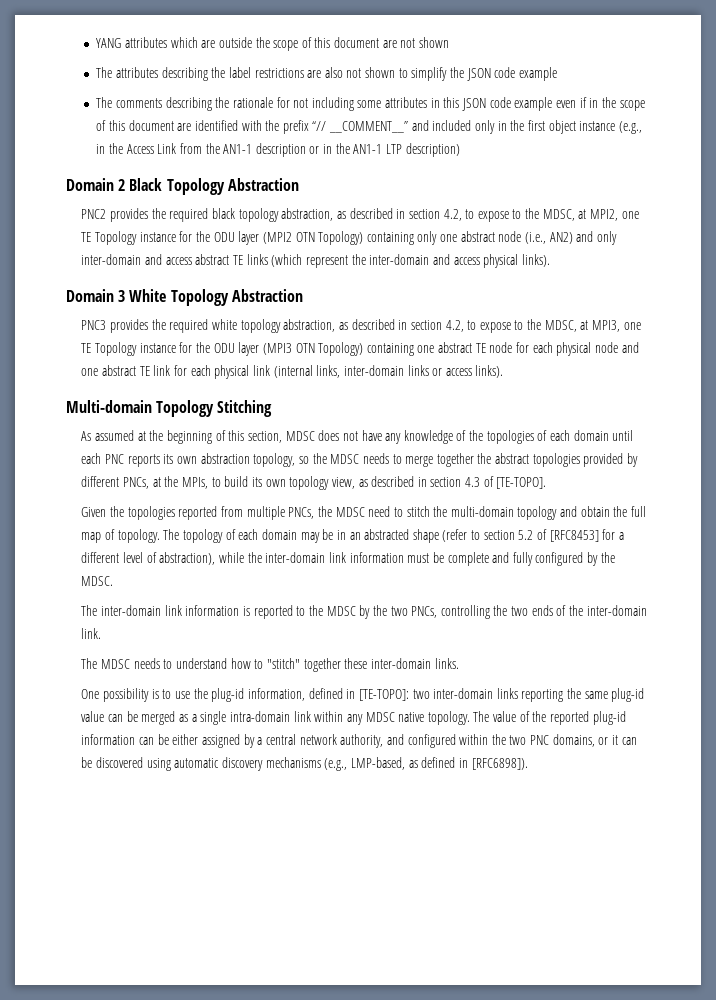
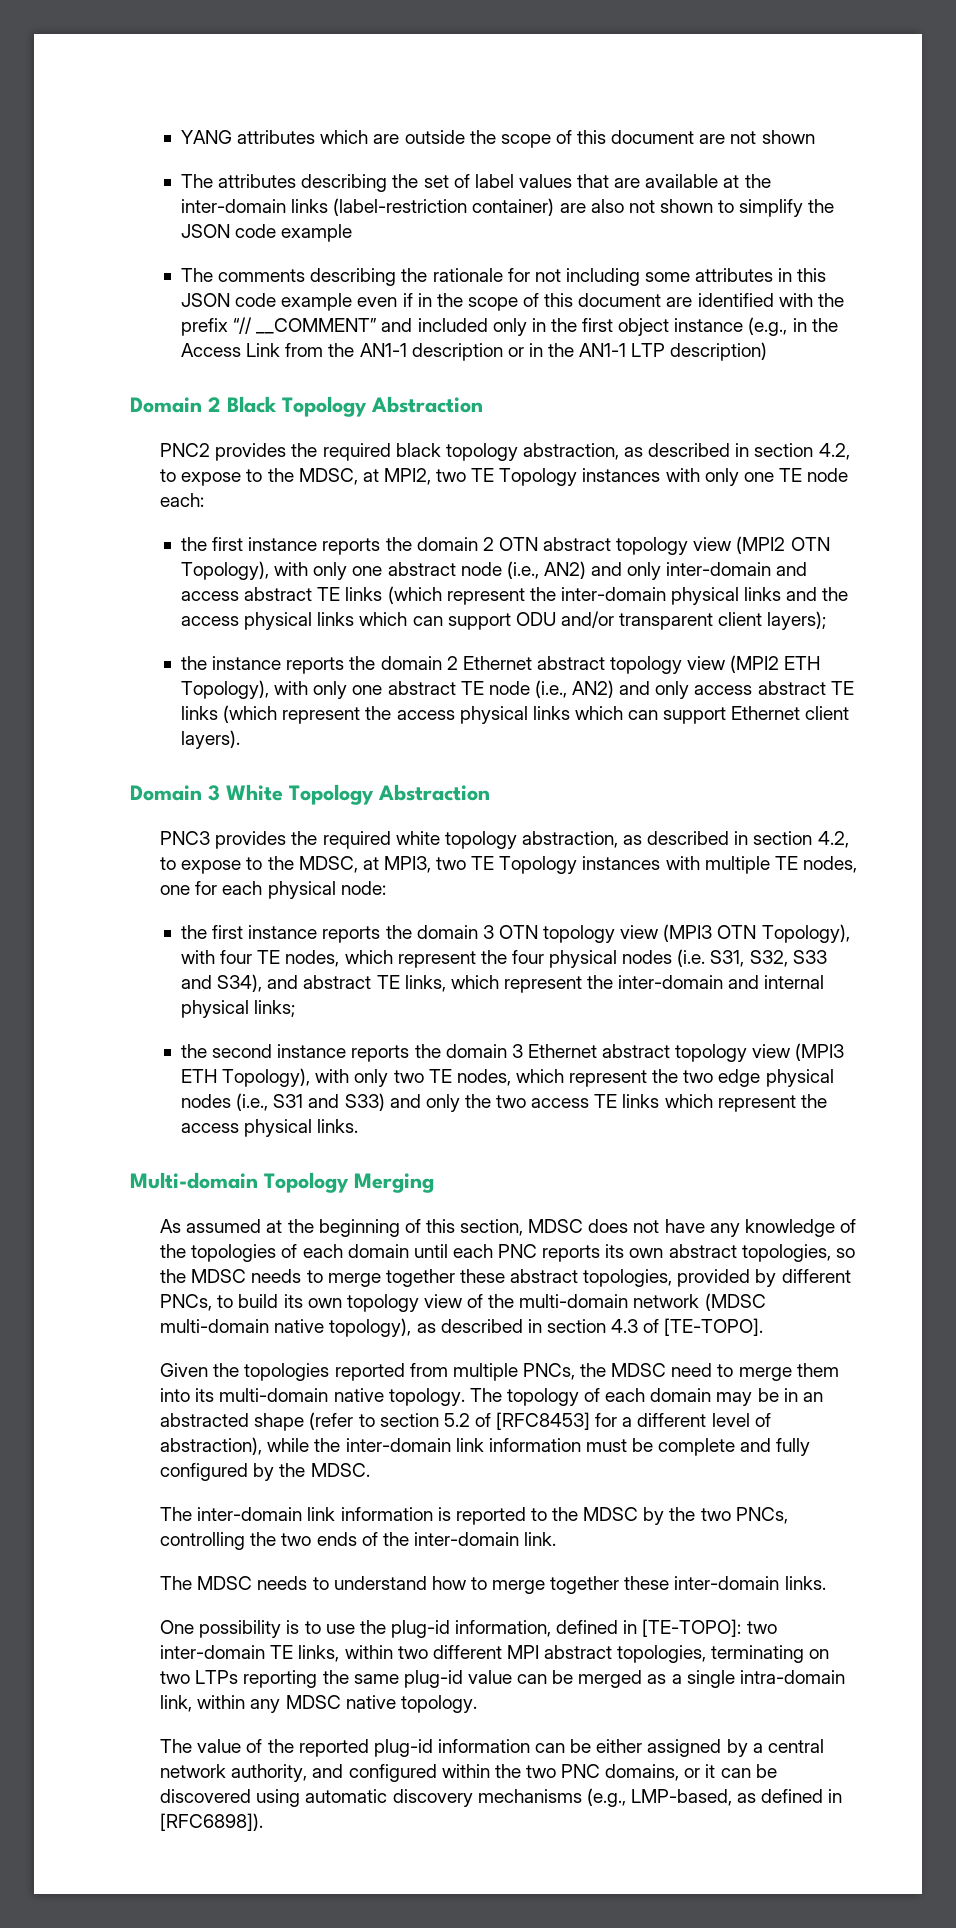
- The attributes describing the label restrictions are also not shown to simplify the JSON code example
+ The attributes describing the set of label values that are available at the inter-domain links (label-restriction container) are also not shown to simplify the JSON code example
- The comments describing the rationale for not including some attributes in this JSON code example even if in the scope of this document are identified with the prefix “// __COMMENT__” and included only in the first object instance (e.g., in the Access Link from the AN1-1 description or in the AN1-1 LTP description)
+ The comments describing the rationale for not including some attributes in this JSON code example even if in the scope of this document are identified with the prefix “// __COMMENT” and included only in the first object instance (e.g., in the Access Link from the AN1-1 description or in the AN1-1 LTP description)
- PNC2 provides the required black topology abstraction, as described in section 4.2, to expose to the MDSC, at MPI2, one TE Topology instance for the ODU layer (MPI2 OTN Topology) containing only one abstract node (i.e., AN2) and only inter-domain and access abstract TE links (which represent the inter-domain and access physical links).
+ PNC2 provides the required black topology abstraction, as described in section 4.2, to expose to the MDSC, at MPI2, two TE Topology instances with only one TE node each:
+ the first instance reports the domain 2 OTN abstract topology view (MPI2 OTN Topology), with only one abstract node (i.e., AN2) and only inter-domain and access abstract TE links (which represent the inter-domain physical links and the access physical links which can support ODU and/or transparent client layers);
+ the instance reports the domain 2 Ethernet abstract topology view (MPI2 ETH Topology), with only one abstract TE node (i.e., AN2) and only access abstract TE links (which represent the access physical links which can support Ethernet client layers).
- PNC3 provides the required white topology abstraction, as described in section 4.2, to expose to the MDSC, at MPI3, one TE Topology instance for the ODU layer (MPI3 OTN Topology) containing one abstract TE node for each physical node and one abstract TE link for each physical link (internal links, inter-domain links or access links).
+ PNC3 provides the required white topology abstraction, as described in section 4.2, to expose to the MDSC, at MPI3, two TE Topology instances with multiple TE nodes, one for each physical node:
+ the first instance reports the domain 3 OTN topology view (MPI3 OTN Topology), with four TE nodes, which represent the four physical nodes (i.e. S31, S32, S33 and S34), and abstract TE links, which represent the inter-domain and internal physical links;
+ the second instance reports the domain 3 Ethernet abstract topology view (MPI3 ETH Topology), with only two TE nodes, which represent the two edge physical nodes (i.e., S31 and S33) and only the two access TE links which represent the access physical links.
- Multi-domain Topology Stitching
+ Multi-domain Topology Merging
- As assumed at the beginning of this section, MDSC does not have any knowledge of the topologies of each domain until each PNC reports its own abstraction topology, so the MDSC needs to merge together the abstract topologies provided by different PNCs, at the MPIs, to build its own topology view, as described in section 4.3 of [TE-TOPO].
+ As assumed at the beginning of this section, MDSC does not have any knowledge of the topologies of each domain until each PNC reports its own abstract topologies, so the MDSC needs to merge together these abstract topologies, provided by different PNCs, to build its own topology view of the multi-domain network (MDSC multi-domain native topology), as described in section 4.3 of [TE-TOPO].
- Given the topologies reported from multiple PNCs, the MDSC need to stitch the multi-domain topology and obtain the full map of topology.
+ Given the topologies reported from multiple PNCs, the MDSC need to merge them into its multi-domain native topology.
- The MDSC needs to understand how to "stitch" together these inter-domain links.
+ The MDSC needs to understand how to merge together these inter-domain links.
- two inter-domain links reporting the same plug-id value can be merged as a single intra-domain link within any MDSC native topology. The value of the reported plug-id information can be either assigned by a central network authority, and configured within the two PNC domains, or it can be discovered using automatic discovery mechanisms (e.g., LMP-based, as defined in [RFC6898]).
+ two inter-domain TE links, within two different MPI abstract topologies, terminating on two LTPs reporting the same plug-id value can be merged as a single intra-domain link, within any MDSC native topology.
+ The value of the reported plug-id information can be either assigned by a central network authority, and configured within the two PNC domains, or it can be discovered using automatic discovery mechanisms (e.g., LMP-based, as defined in [RFC6898]).

